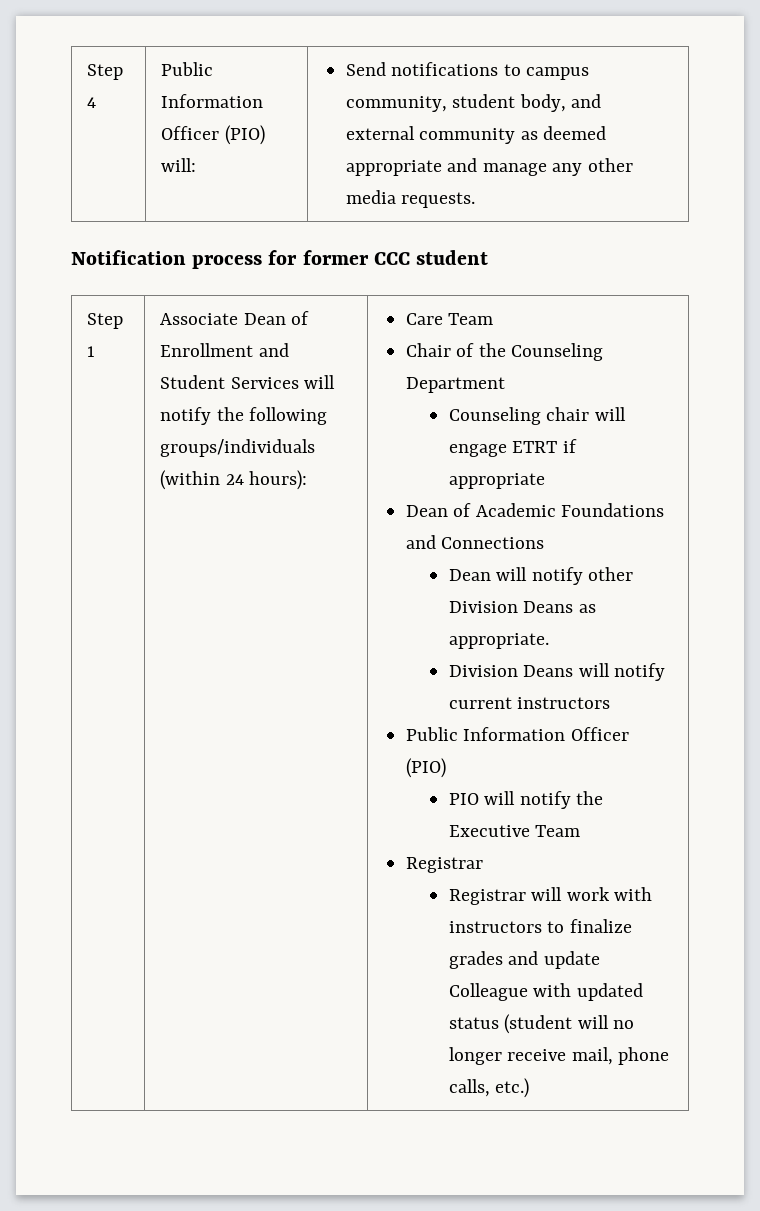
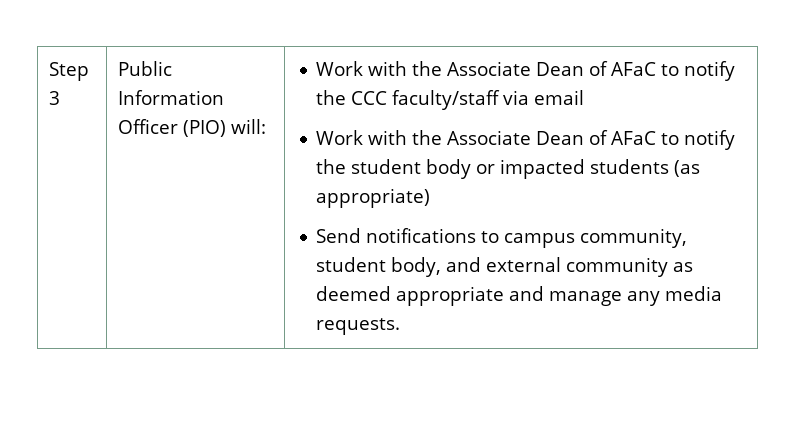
- Step 4
+ Step 3
+ Work with the Associate Dean of AFaC to notify the CCC faculty/staff via email
+ Work with the Associate Dean of AFaC to notify the student body or impacted students (as appropriate)
- Send notifications to campus community, student body, and external community as deemed appropriate and manage any other media requests.
+ Send notifications to campus community, student body, and external community as deemed appropriate and manage any media requests.
- Notification process for former CCC student
- Step 1 | Associate Dean of Enrollment and Student Services will notify the following groups/individuals (within 24 hours): | Care Team
- Chair of the Counseling Department
- Counseling chair will engage ETRT if appropriate
- Dean of Academic Foundations and Connections
- Dean will notify other Division Deans as appropriate.
- Division Deans will notify current instructors
- Public Information Officer (PIO)
- PIO will notify the Executive Team
- Registrar
- Registrar will work with instructors to finalize grades and update Colleague with updated status (student will no longer receive mail, phone calls, etc.)

